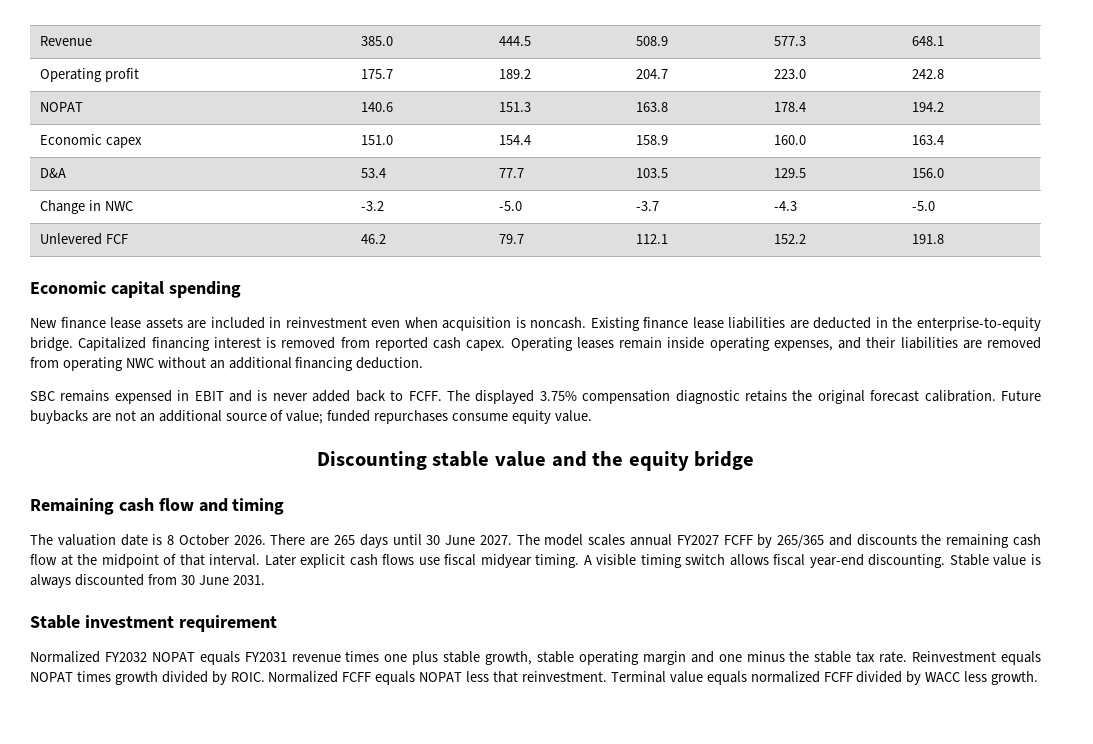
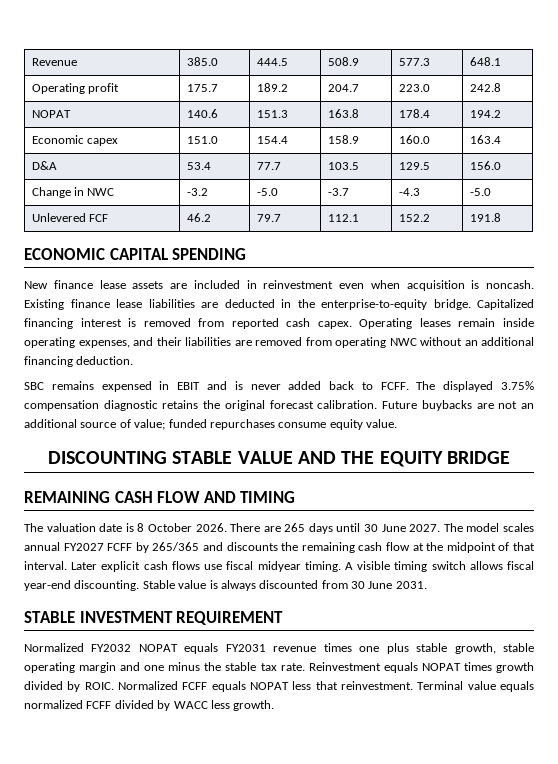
- Economic capital spending
+ ECONOMIC CAPITAL SPENDING
- Discounting stable value and the equity bridge
- Remaining cash flow and timing
+ DISCOUNTING STABLE VALUE AND THE EQUITY BRIDGE
+ REMAINING CASH FLOW AND TIMING
- Stable investment requirement
+ STABLE INVESTMENT REQUIREMENT

